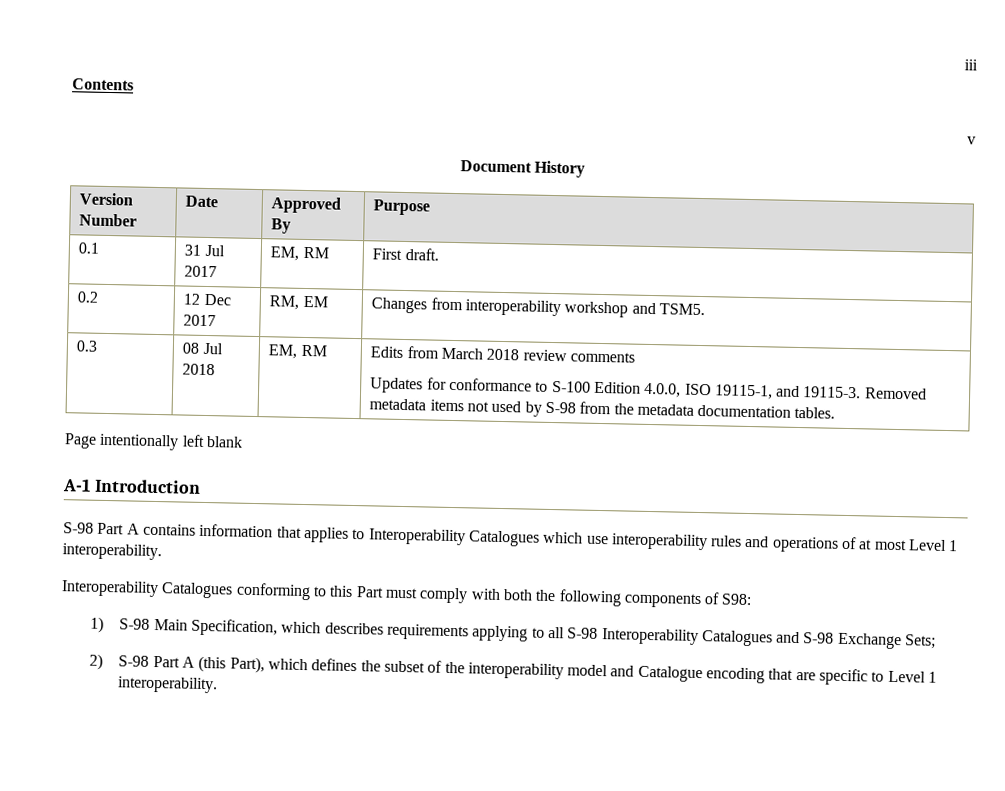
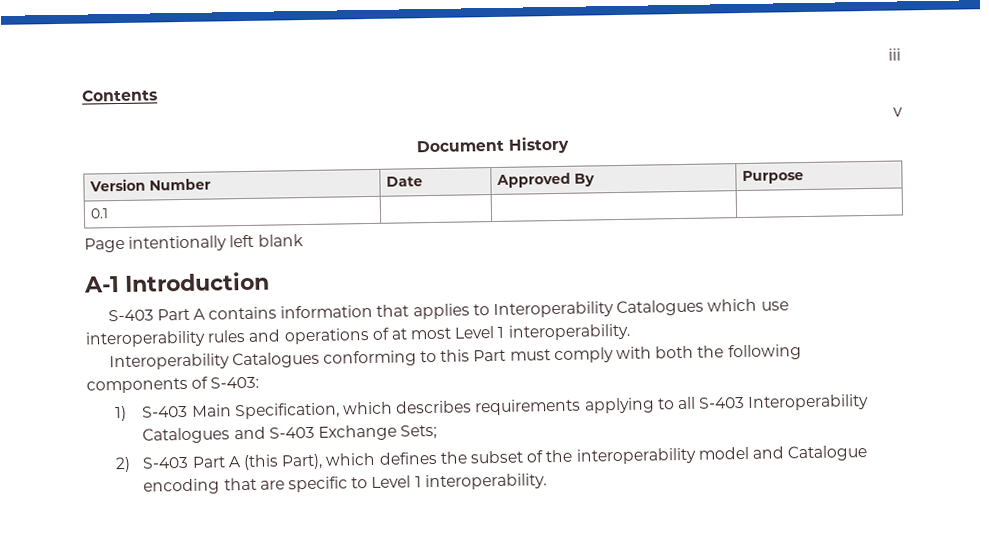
- 0.1 | 31 Jul 2017 | EM, RM | First draft.
- 0.2 | 12 Dec 2017 | RM, EM | Changes from interoperability workshop and TSM5.
- 0.3 | 08 Jul 2018 | EM, RM | Edits from March 2018 review comments
- Updates for conformance to S-100 Edition 4.0.0, ISO 19115-1, and 19115-3. Removed metadata items not used by S-98 from the metadata documentation tables.
+ 0.1 | | |
- S-98 Part A contains information that applies to Interoperability Catalogues which use interoperability rules and operations of at most Level 1 interoperability.
+ S-403 Part A contains information that applies to Interoperability Catalogues which use interoperability rules and operations of at most Level 1 interoperability.
- Interoperability Catalogues conforming to this Part must comply with both the following components of S98:
+ Interoperability Catalogues conforming to this Part must comply with both the following components of S-403:
- 1) S-98 Main Specification, which describes requirements applying to all S-98 Interoperability Catalogues and S-98 Exchange Sets;
+ 1) S-403 Main Specification, which describes requirements applying to all S-403 Interoperability Catalogues and S-403 Exchange Sets;
- 2) S-98 Part A (this Part), which defines the subset of the interoperability model and Catalogue encoding that are specific to Level 1 interoperability.
+ 2) S-403 Part A (this Part), which defines the subset of the interoperability model and Catalogue encoding that are specific to Level 1 interoperability.

